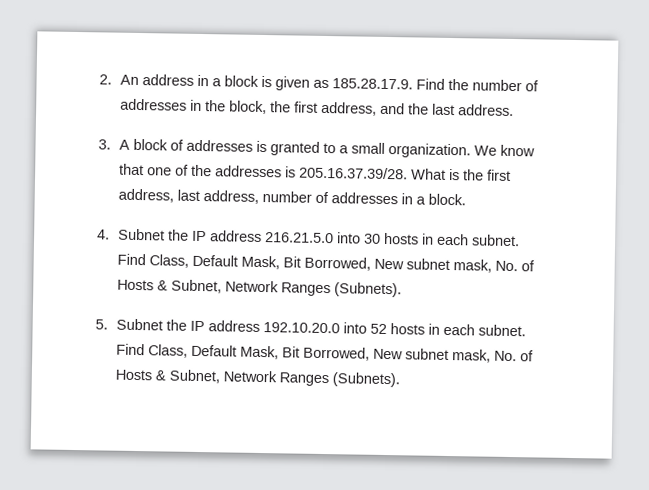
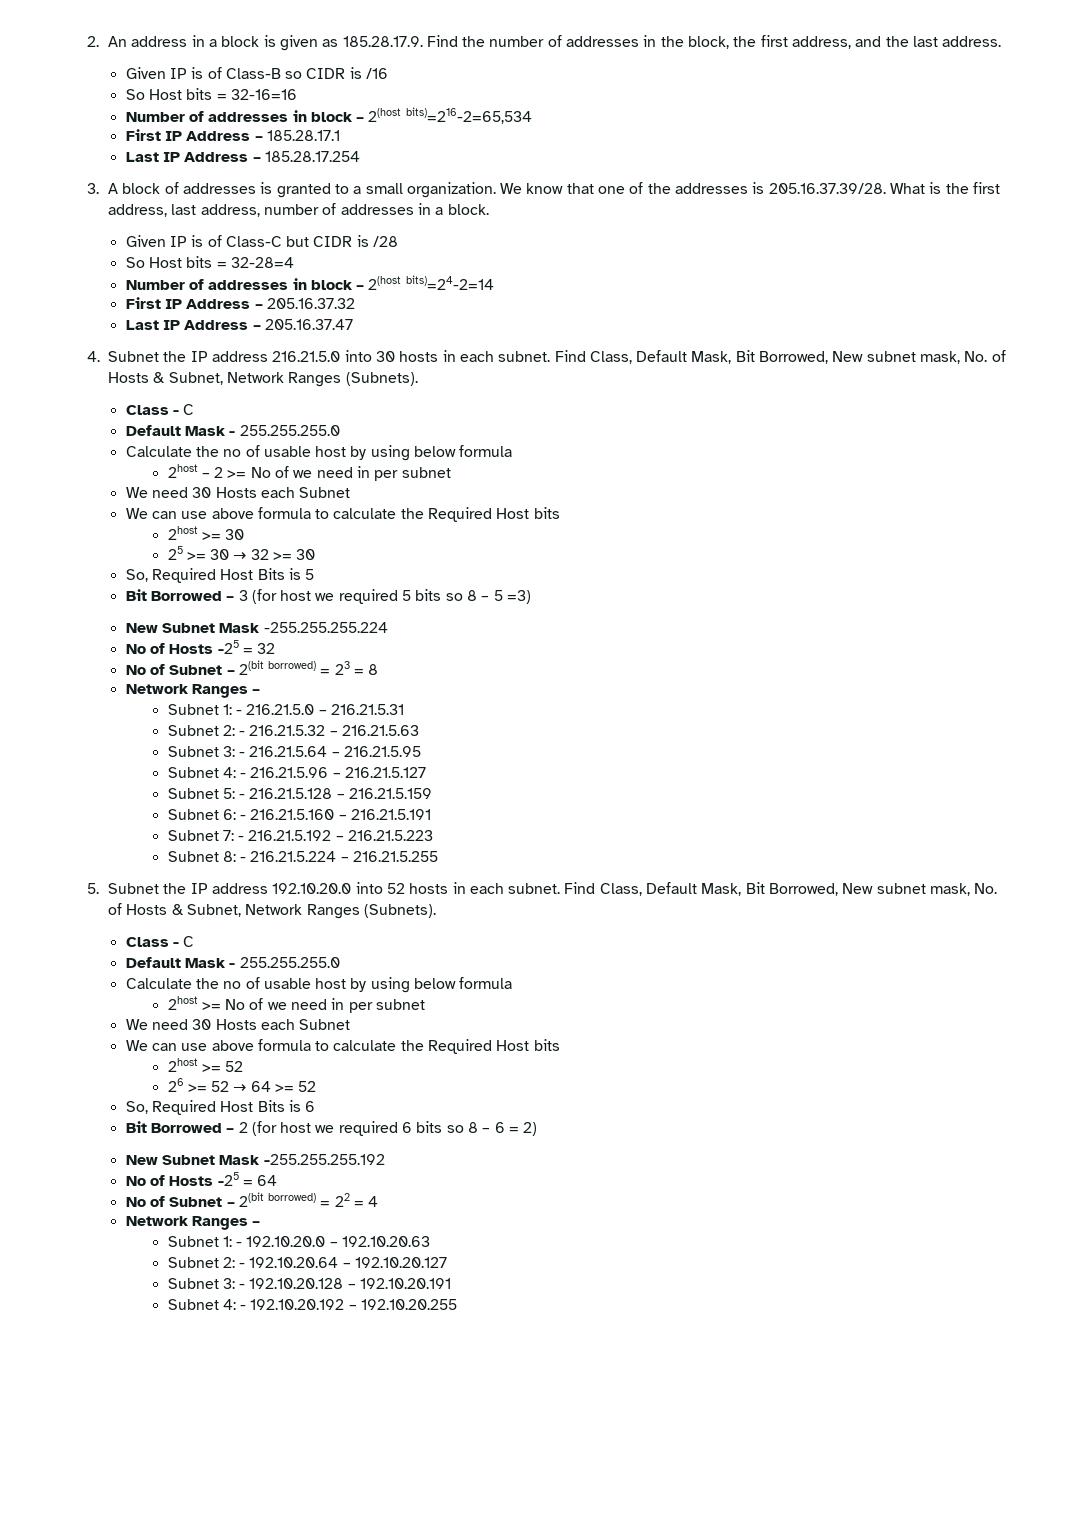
+ Given IP is of Class-B so CIDR is /16
+ So Host bits = 32-16=16
+ Number of addresses in block – 2(host bits)=216-2=65,534
+ First IP Address – 185.28.17.1
+ Last IP Address – 185.28.17.254
+ Given IP is of Class-C but CIDR is /28
+ So Host bits = 32-28=4
+ Number of addresses in block – 2(host bits)=24-2=14
+ First IP Address – 205.16.37.32
+ Last IP Address – 205.16.37.47
  4. Subnet the IP address 216.21.5.0 into 30 hosts in each subnet. Find Class, Default Mask, Bit Borrowed, New subnet mask, No. of Hosts & Subnet, Network Ranges (Subnets).
+ Class - C
+ Default Mask - 255.255.255.0
+ Calculate the no of usable host by using below formula
+ 2host – 2 >= No of we need in per subnet
+ We need 30 Hosts each Subnet
+ We can use above formula to calculate the Required Host bits
+ 2host >= 30
+ 25 >= 30 → 32 >= 30
+ So, Required Host Bits is 5
+ Bit Borrowed – 3 (for host we required 5 bits so 8 – 5 =3)
+ New Subnet Mask -255.255.255.224
+ No of Hosts -25 = 32
+ No of Subnet – 2(bit borrowed) = 23 = 8
+ Network Ranges –
+ Subnet 1: - 216.21.5.0 – 216.21.5.31
+ Subnet 2: - 216.21.5.32 – 216.21.5.63
+ Subnet 3: - 216.21.5.64 – 216.21.5.95
+ Subnet 4: - 216.21.5.96 – 216.21.5.127
+ Subnet 5: - 216.21.5.128 – 216.21.5.159
+ Subnet 6: - 216.21.5.160 – 216.21.5.191
+ Subnet 7: - 216.21.5.192 – 216.21.5.223
+ Subnet 8: - 216.21.5.224 – 216.21.5.255
  5. Subnet the IP address 192.10.20.0 into 52 hosts in each subnet. Find Class, Default Mask, Bit Borrowed, New subnet mask, No. of Hosts & Subnet, Network Ranges (Subnets).
+ Class - C
+ Default Mask - 255.255.255.0
+ Calculate the no of usable host by using below formula
+ 2host >= No of we need in per subnet
+ We need 30 Hosts each Subnet
+ We can use above formula to calculate the Required Host bits
+ 2host >= 52
+ 26 >= 52 → 64 >= 52
+ So, Required Host Bits is 6
+ Bit Borrowed – 2 (for host we required 6 bits so 8 – 6 = 2)
+ New Subnet Mask -255.255.255.192
+ No of Hosts -25 = 64
+ No of Subnet – 2(bit borrowed) = 22 = 4
+ Network Ranges –
+ Subnet 1: - 192.10.20.0 – 192.10.20.63
+ Subnet 2: - 192.10.20.64 – 192.10.20.127
+ Subnet 3: - 192.10.20.128 – 192.10.20.191
+ Subnet 4: - 192.10.20.192 – 192.10.20.255

